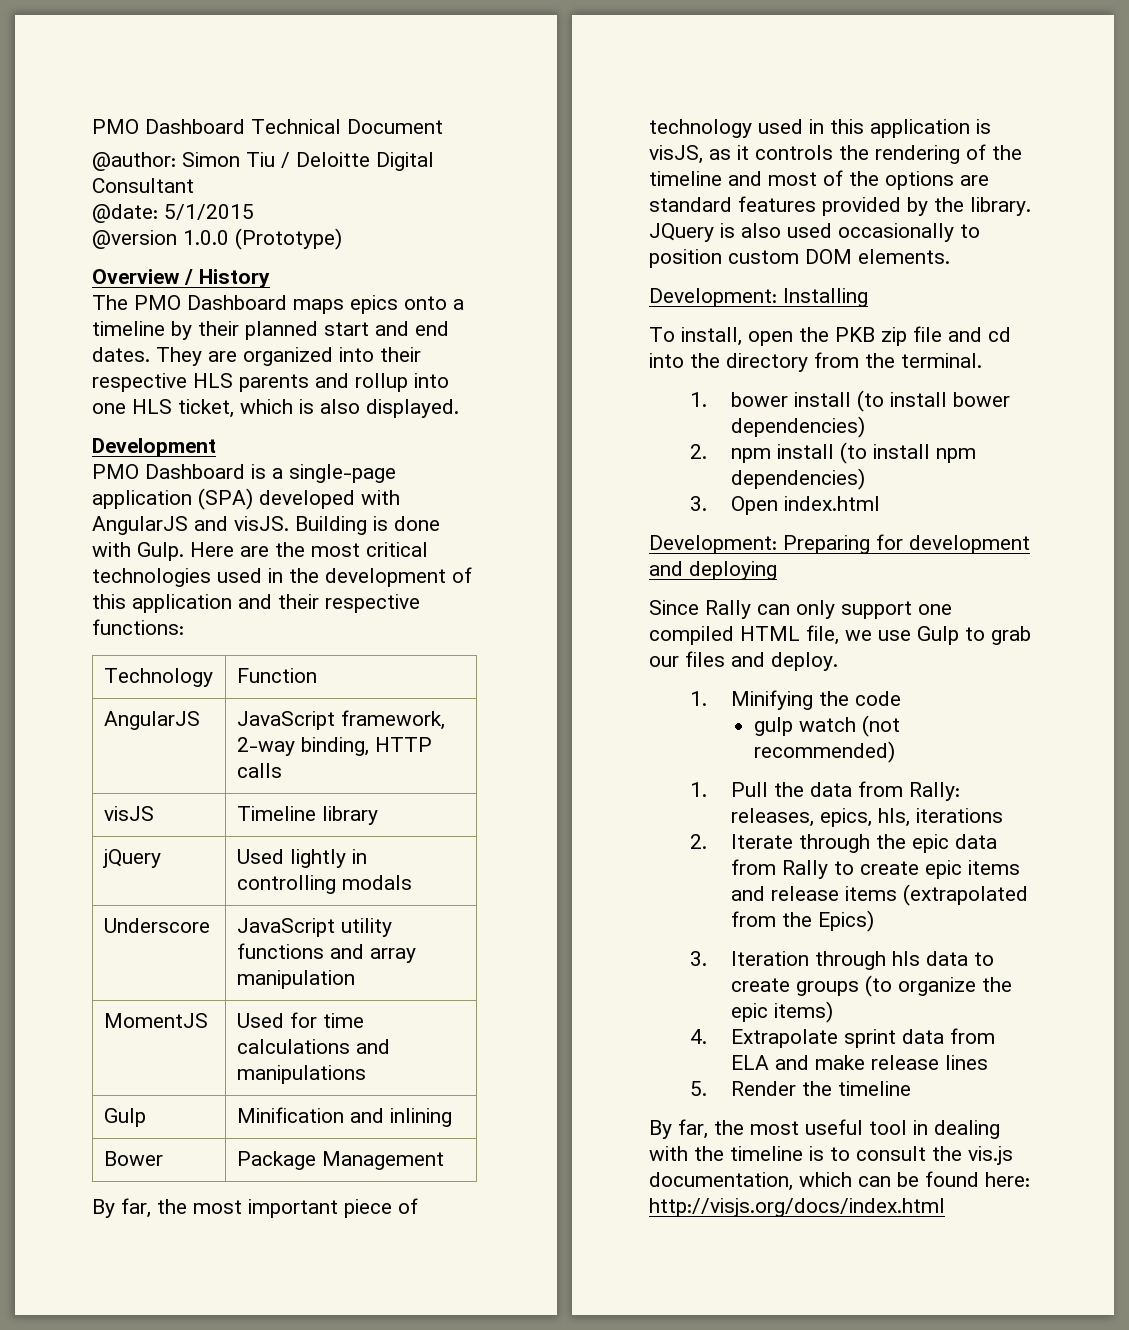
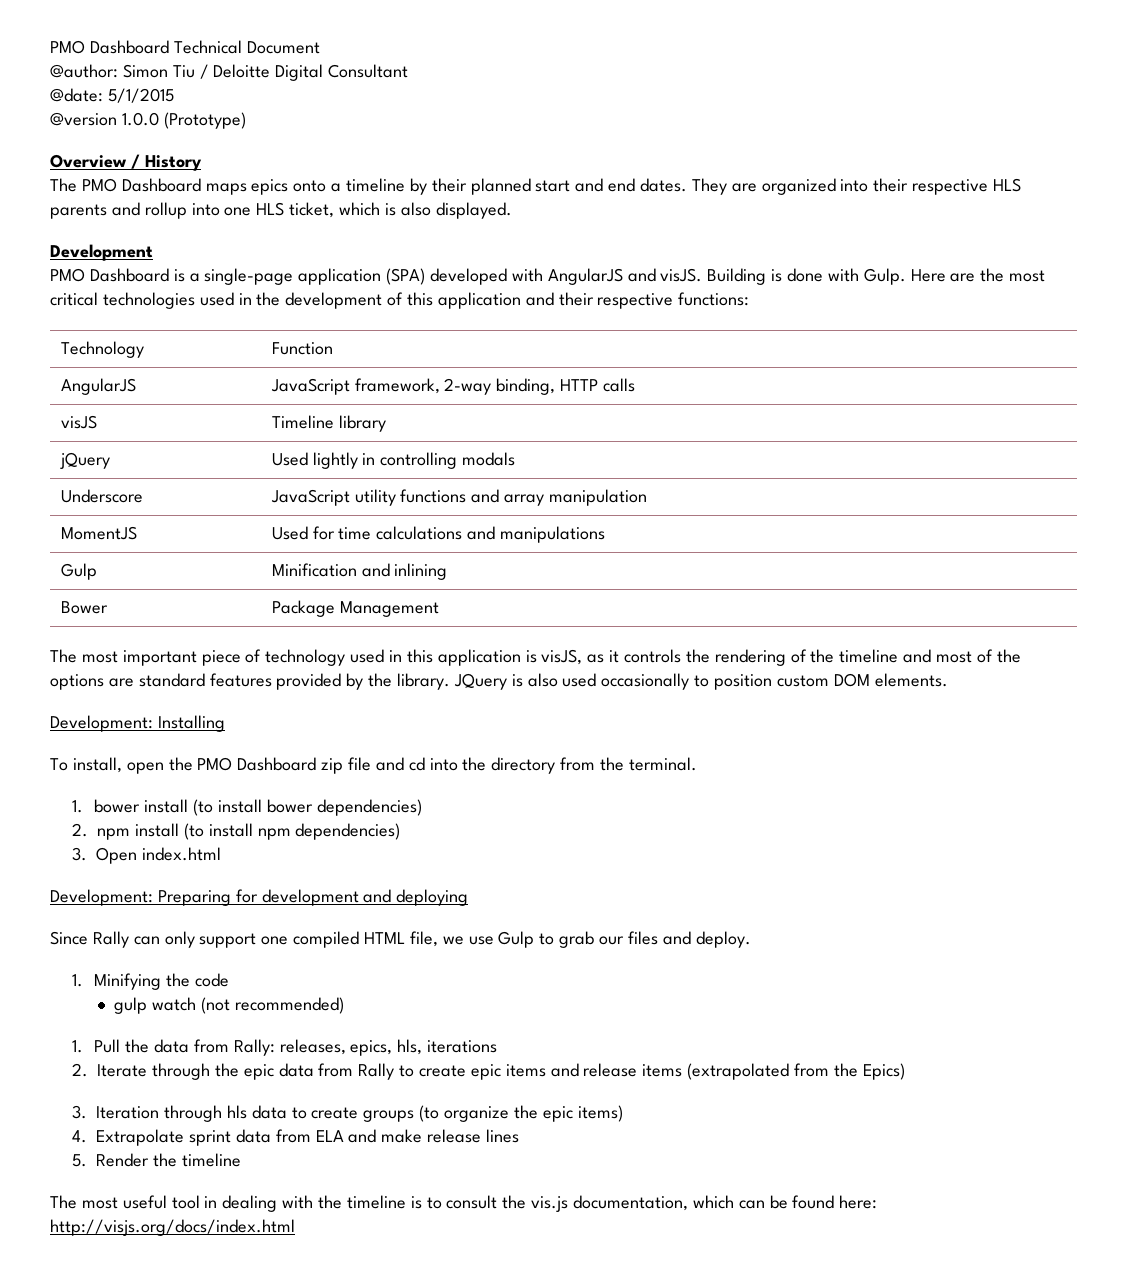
- By far, the most important piece of technology used in this application is visJS, as it controls the rendering of the timeline and most of the options are standard features provided by the library.
+ The most important piece of technology used in this application is visJS, as it controls the rendering of the timeline and most of the options are standard features provided by the library.
- To install, open the PKB zip file and cd into the directory from the terminal.
+ To install, open the PMO Dashboard zip file and cd into the directory from the terminal.
- By far, the most useful tool in dealing with the timeline is to consult the vis.js documentation, which can be found here: http://visjs.org/docs/index.html
+ The most useful tool in dealing with the timeline is to consult the vis.js documentation, which can be found here: http://visjs.org/docs/index.html

